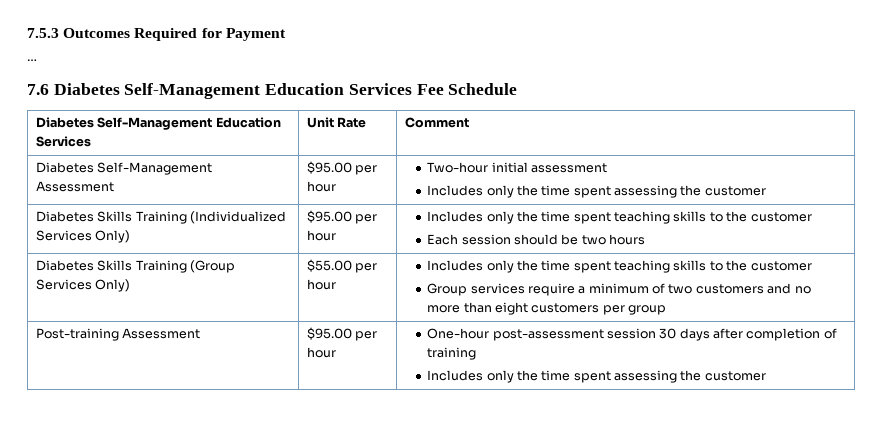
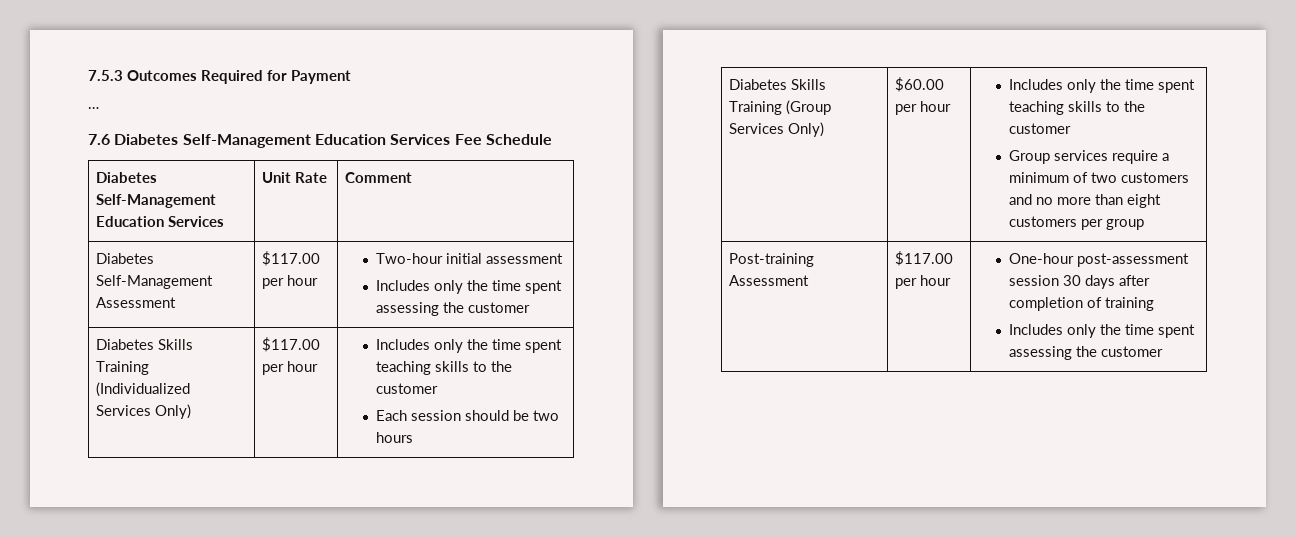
- Diabetes Self-Management Assessment | $95.00 per hour | Two-hour initial assessment
+ Diabetes Self-Management Assessment | $117.00 per hour | Two-hour initial assessment
- Diabetes Skills Training (Individualized Services Only) | $95.00 per hour | Includes only the time spent teaching skills to the customer
+ Diabetes Skills Training (Individualized Services Only) | $117.00 per hour | Includes only the time spent teaching skills to the customer
- Diabetes Skills Training (Group Services Only) | $55.00 per hour | Includes only the time spent teaching skills to the customer
+ Diabetes Skills Training (Group Services Only) | $60.00 per hour | Includes only the time spent teaching skills to the customer
- Post-training Assessment | $95.00 per hour | One-hour post-assessment session 30 days after completion of training
+ Post-training Assessment | $117.00 per hour | One-hour post-assessment session 30 days after completion of training

